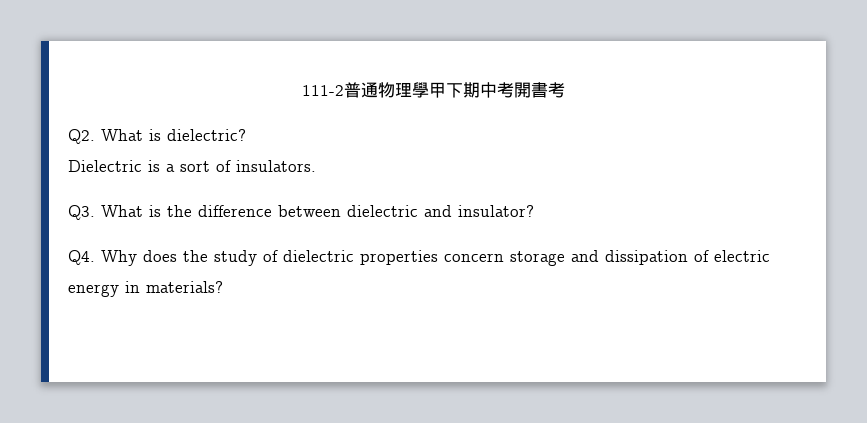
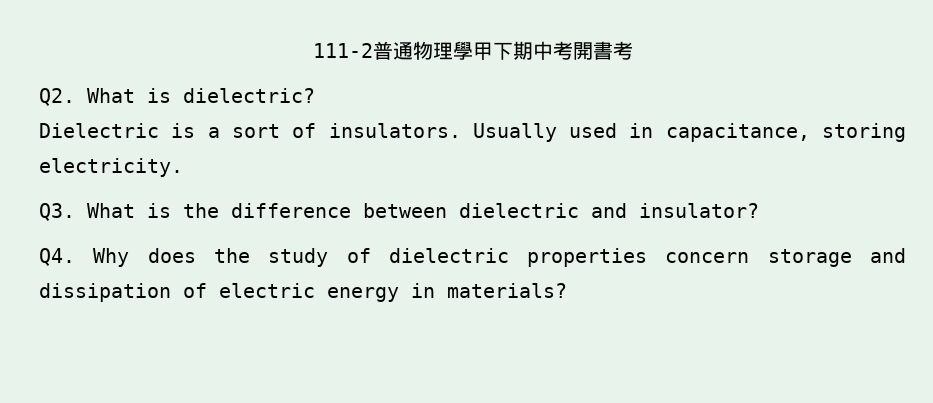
+ Usually used in capacitance, storing electricity.

